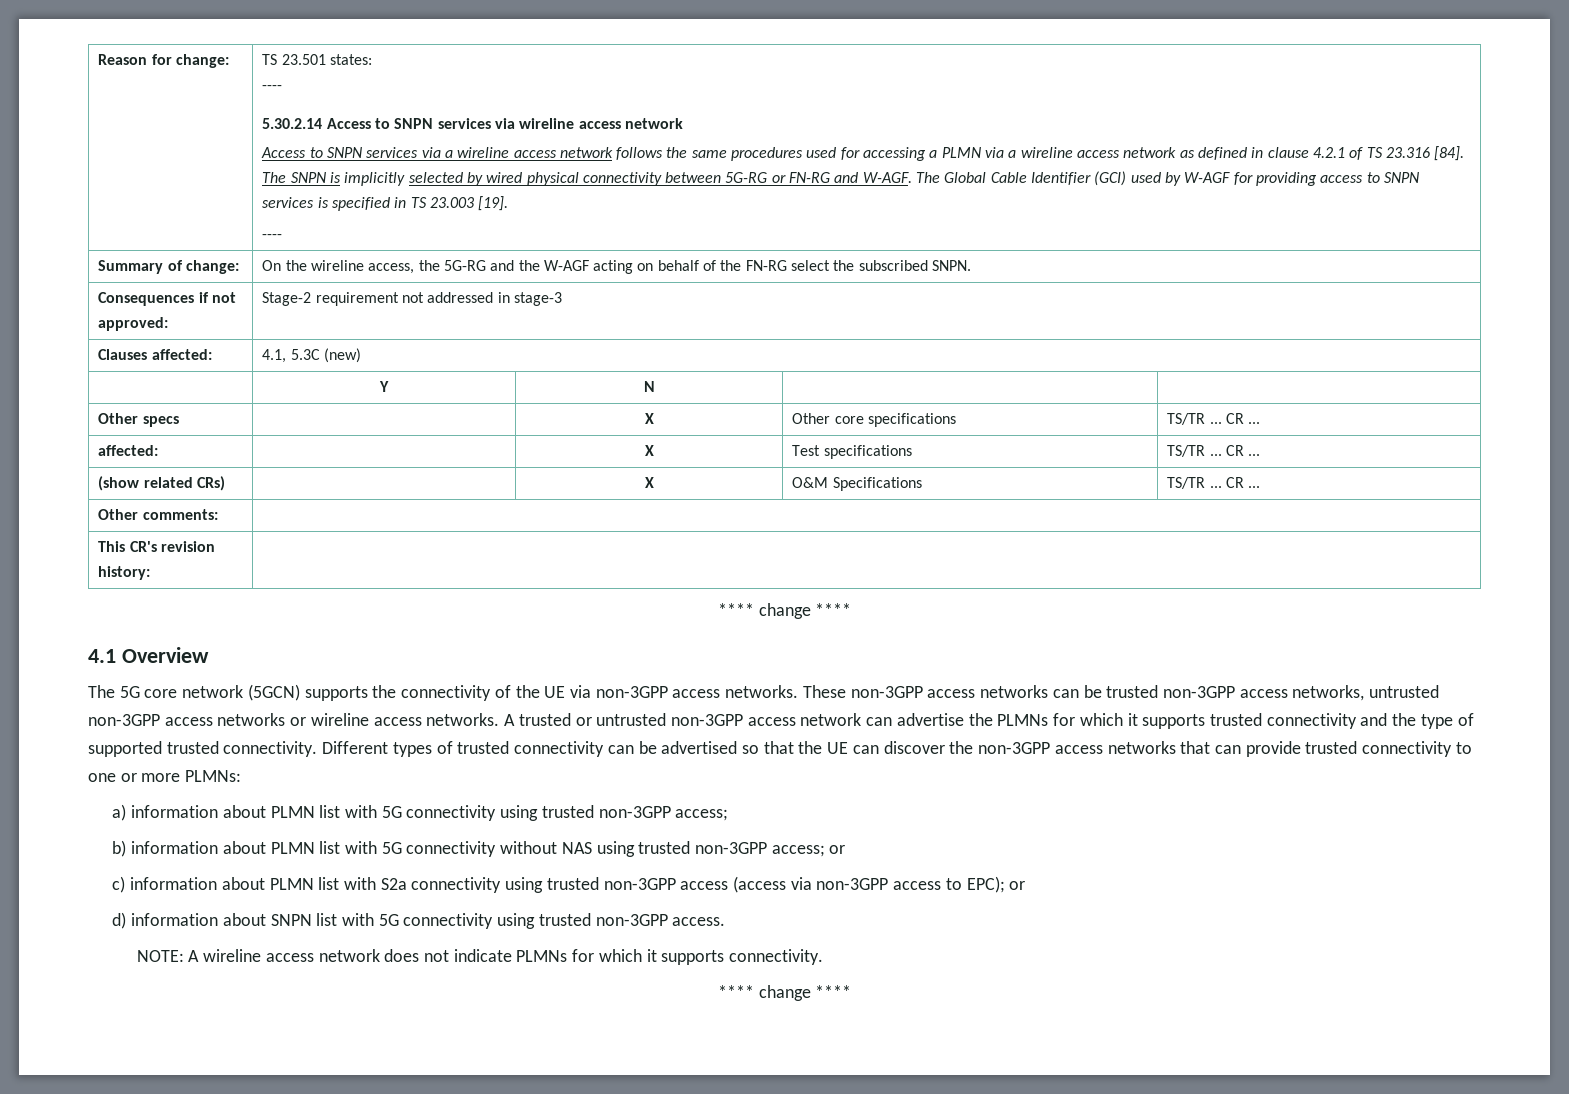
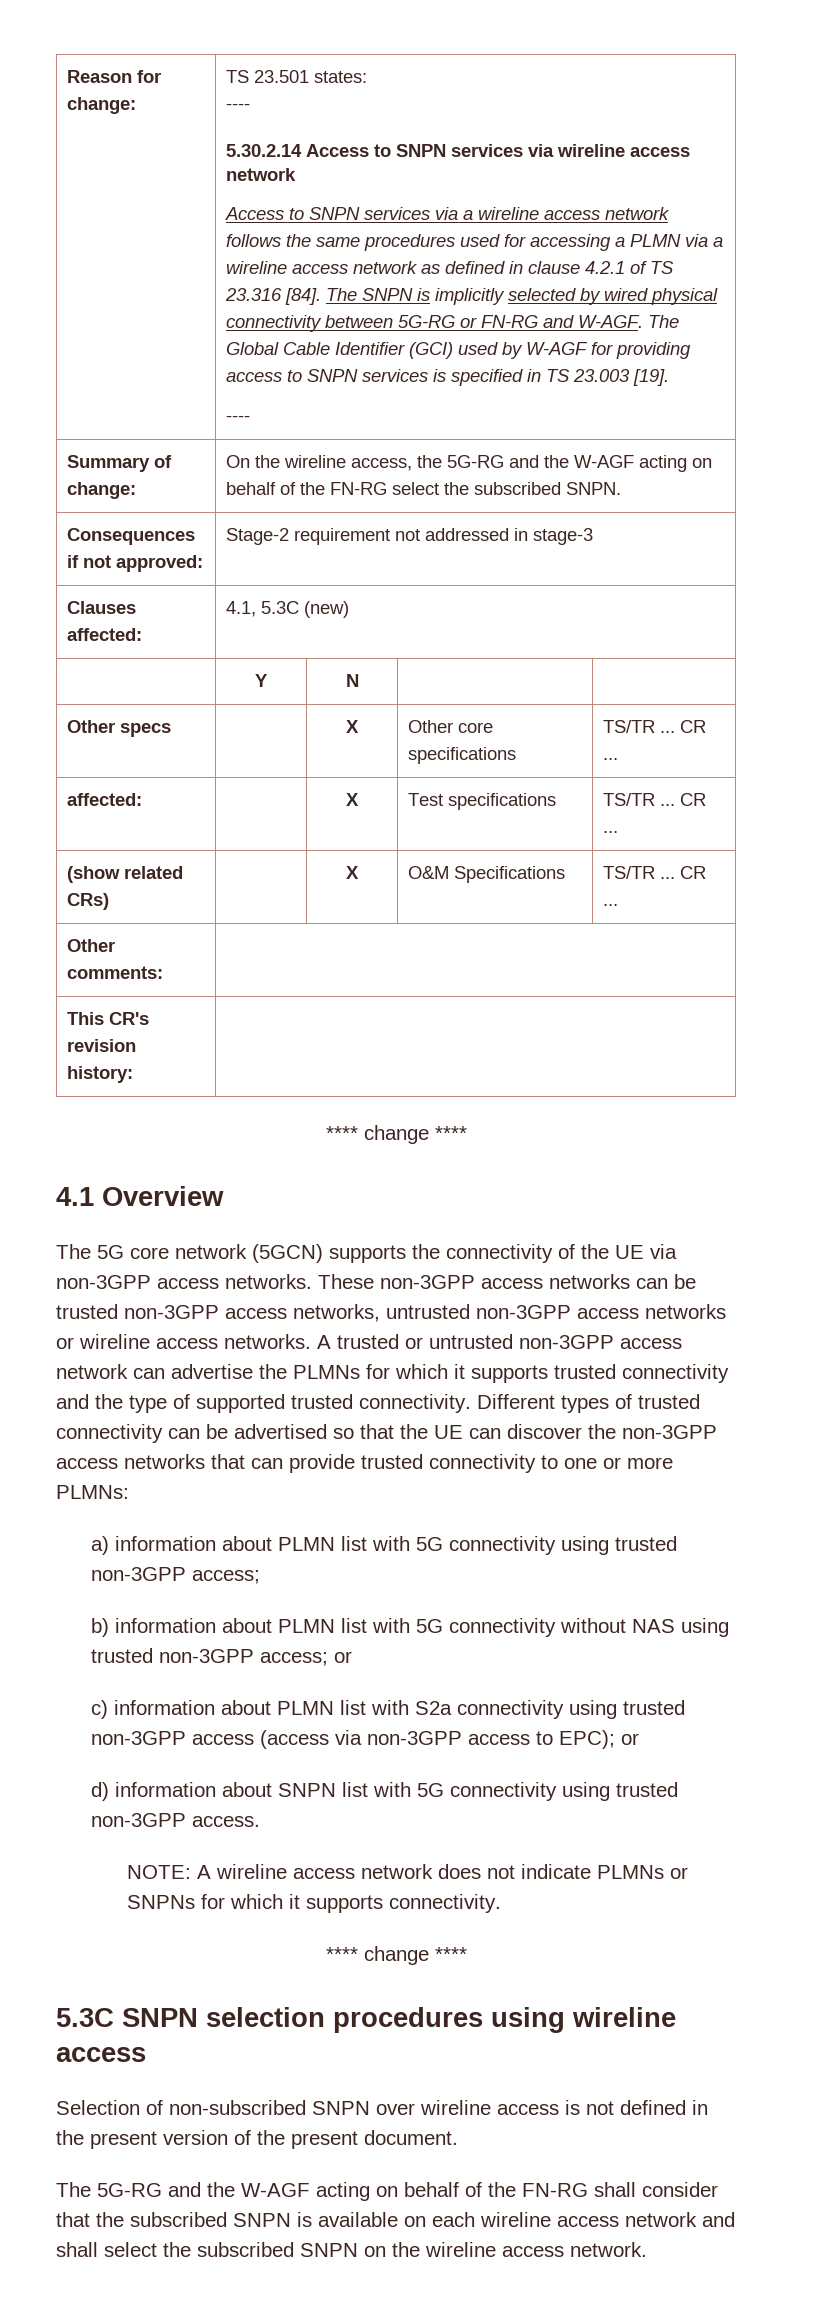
- NOTE: A wireline access network does not indicate PLMNs for which it supports connectivity.
+ NOTE: A wireline access network does not indicate PLMNs or SNPNs for which it supports connectivity.
+ 5.3C SNPN selection procedures using wireline access
+ Selection of non-subscribed SNPN over wireline access is not defined in the present version of the present document.
+ The 5G-RG and the W-AGF acting on behalf of the FN-RG shall consider that the subscribed SNPN is available on each wireline access network and shall select the subscribed SNPN on the wireline access network.

